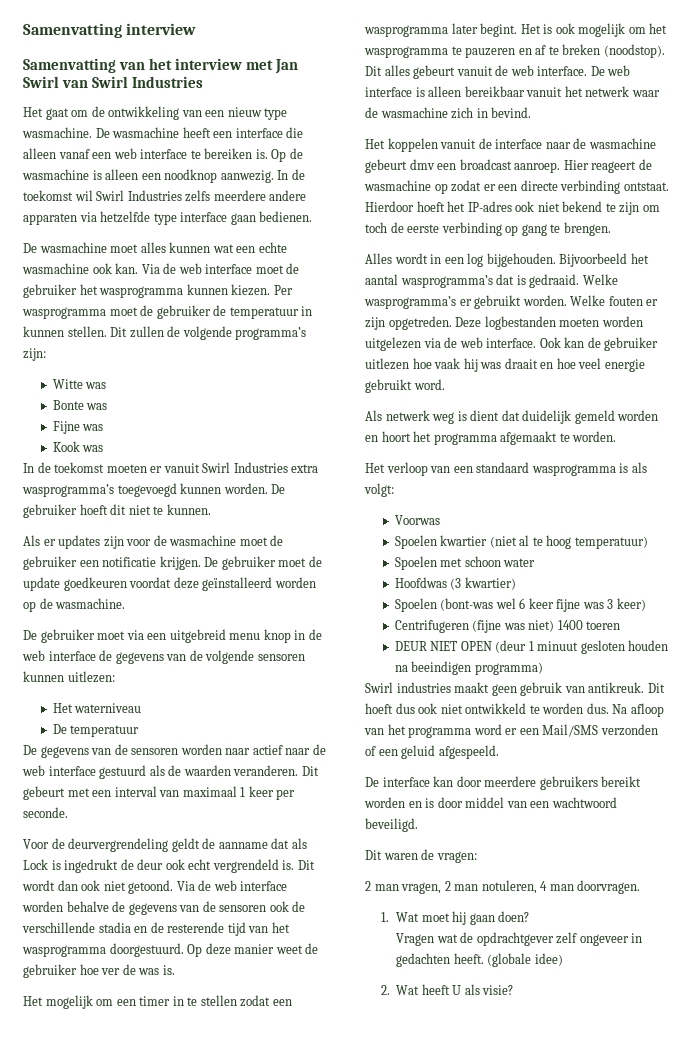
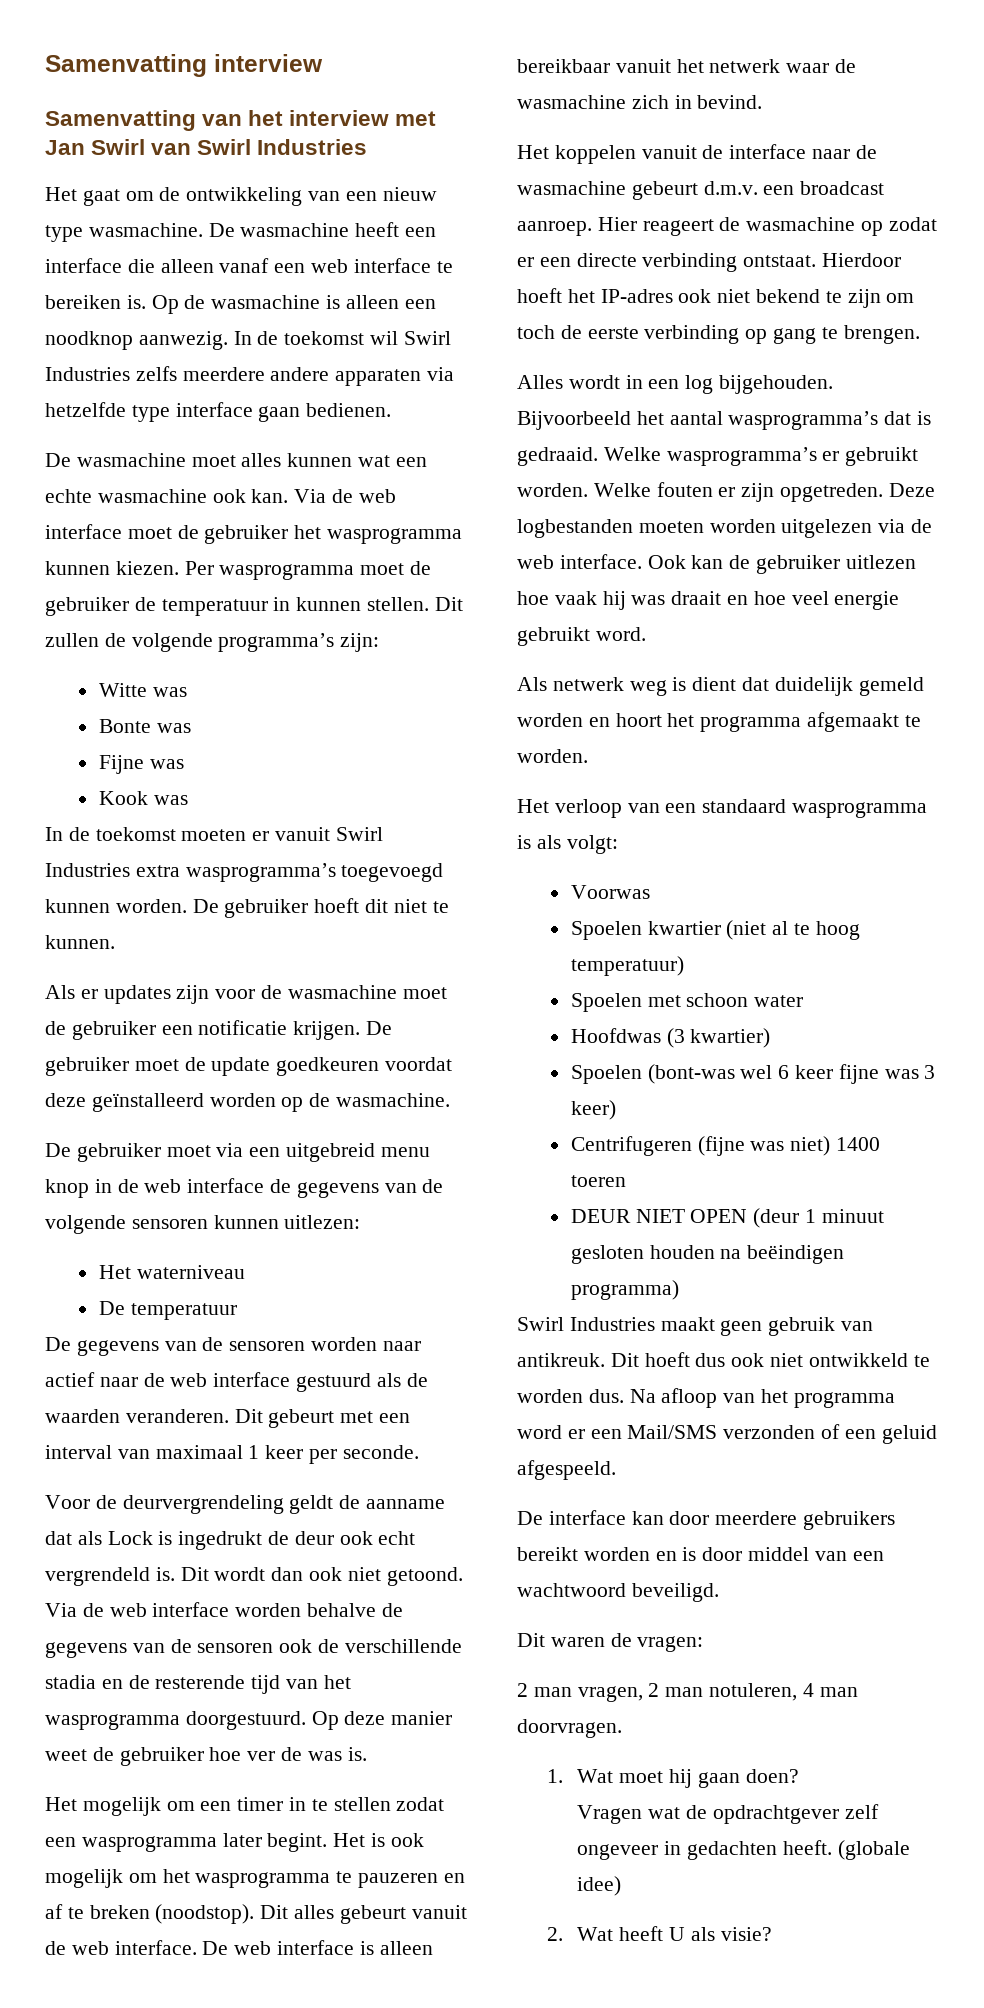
- Het koppelen vanuit de interface naar de wasmachine gebeurt dmv een broadcast aanroep.
+ Het koppelen vanuit de interface naar de wasmachine gebeurt d.m.v. een broadcast aanroep.
- DEUR NIET OPEN (deur 1 minuut gesloten houden na beeindigen programma)
+ DEUR NIET OPEN (deur 1 minuut gesloten houden na beëindigen programma)
- Swirl industries maakt geen gebruik van antikreuk.
+ Swirl Industries maakt geen gebruik van antikreuk.

